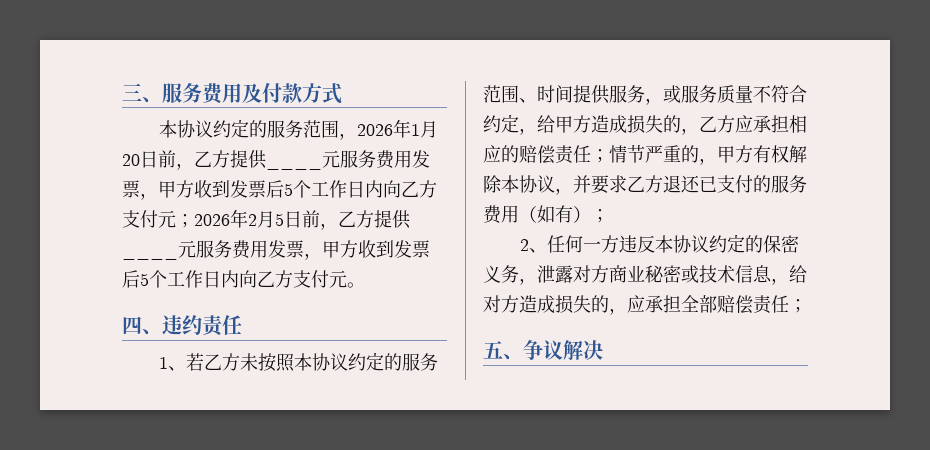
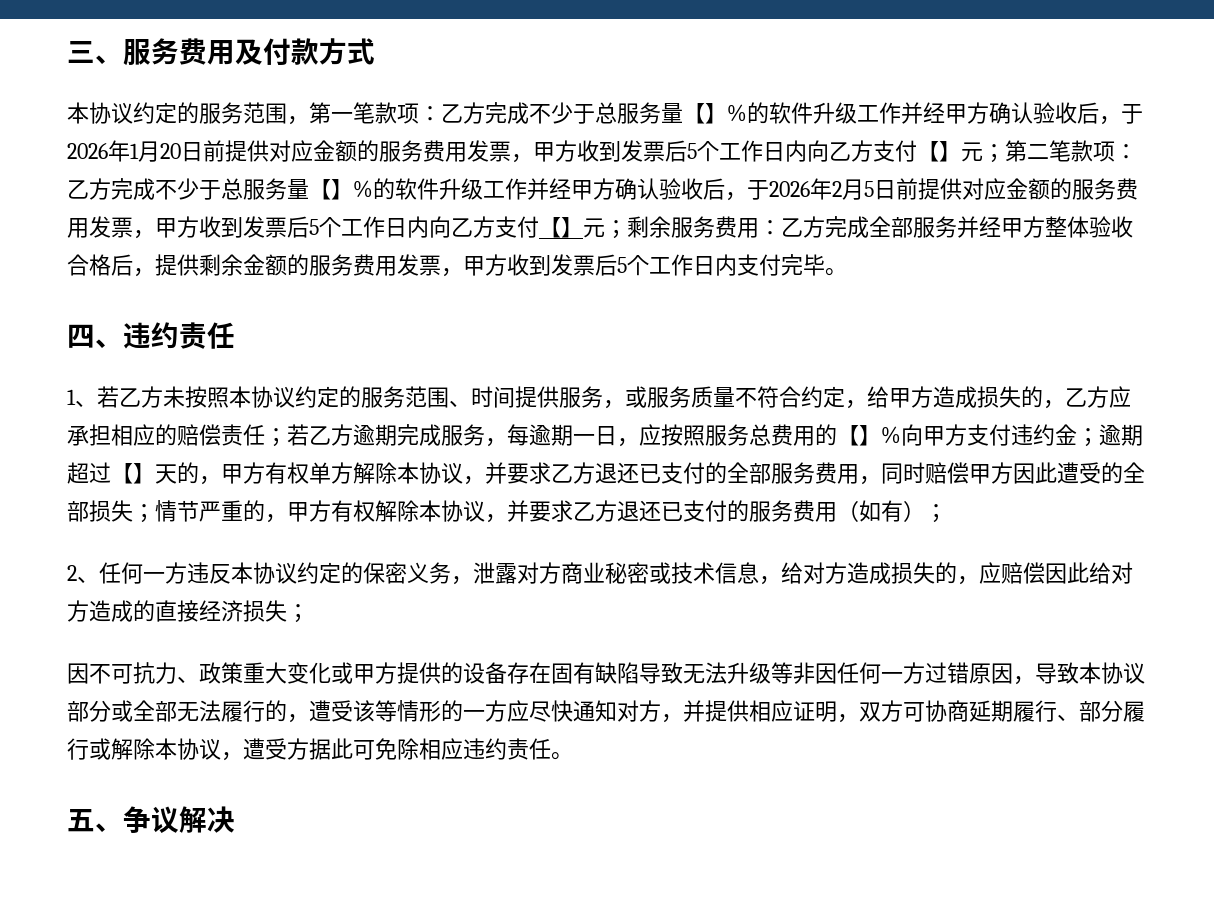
- 本协议约定的服务范围，2026年1月20日前，乙方提供____元服务费用发票，甲方收到发票后5个工作日内向乙方支付元；2026年2月5日前，乙方提供____元服务费用发票，甲方收到发票后5个工作日内向乙方支付元。
+ 本协议约定的服务范围，第一笔款项：乙方完成不少于总服务量【】%的软件升级工作并经甲方确认验收后，于2026年1月20日前提供对应金额的服务费用发票，甲方收到发票后5个工作日内向乙方支付【】元；第二笔款项：乙方完成不少于总服务量【】%的软件升级工作并经甲方确认验收后，于2026年2月5日前提供对应金额的服务费用发票，甲方收到发票后5个工作日内向乙方支付【】元；剩余服务费用：乙方完成全部服务并经甲方整体验收合格后，提供剩余金额的服务费用发票，甲方收到发票后5个工作日内支付完毕。
- 1、若乙方未按照本协议约定的服务范围、时间提供服务，或服务质量不符合约定，给甲方造成损失的，乙方应承担相应的赔偿责任；情节严重的，甲方有权解除本协议，并要求乙方退还已支付的服务费用（如有）；
+ 1、若乙方未按照本协议约定的服务范围、时间提供服务，或服务质量不符合约定，给甲方造成损失的，乙方应承担相应的赔偿责任；若乙方逾期完成服务，每逾期一日，应按照服务总费用的【】%向甲方支付违约金；逾期超过【】天的，甲方有权单方解除本协议，并要求乙方退还已支付的全部服务费用，同时赔偿甲方因此遭受的全部损失；情节严重的，甲方有权解除本协议，并要求乙方退还已支付的服务费用（如有）；
- 2、任何一方违反本协议约定的保密义务，泄露对方商业秘密或技术信息，给对方造成损失的，应承担全部赔偿责任；
+ 2、任何一方违反本协议约定的保密义务，泄露对方商业秘密或技术信息，给对方造成损失的，应赔偿因此给对方造成的直接经济损失；
+ 因不可抗力、政策重大变化或甲方提供的设备存在固有缺陷导致无法升级等非因任何一方过错原因，导致本协议部分或全部无法履行的，遭受该等情形的一方应尽快通知对方，并提供相应证明，双方可协商延期履行、部分履行或解除本协议，遭受方据此可免除相应违约责任。

